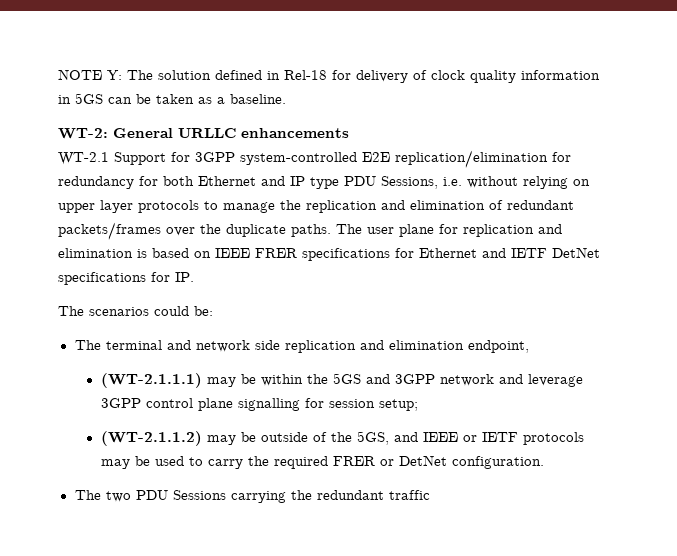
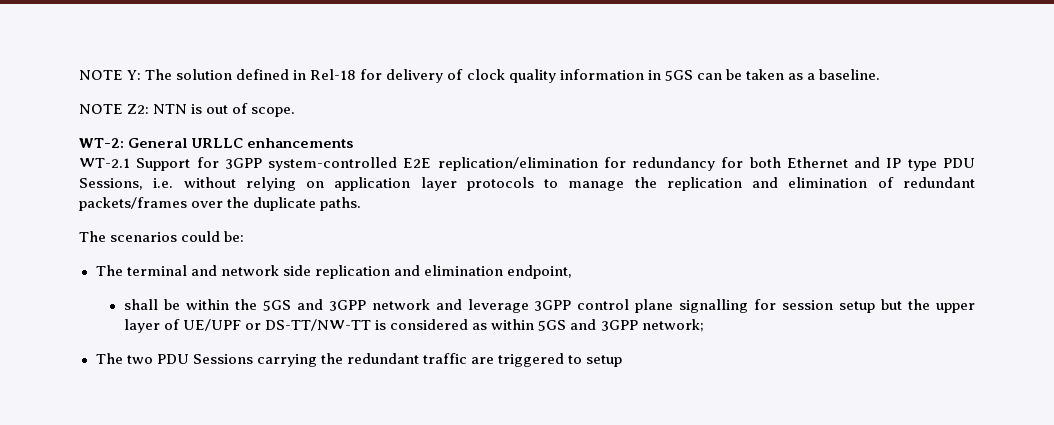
+ NOTE Z2: NTN is out of scope.
- WT-2.1 Support for 3GPP system-controlled E2E replication/elimination for redundancy for both Ethernet and IP type PDU Sessions, i.e. without relying on upper layer protocols to manage the replication and elimination of redundant packets/frames over the duplicate paths. The user plane for replication and elimination is based on IEEE FRER specifications for Ethernet and IETF DetNet specifications for IP.
+ WT-2.1 Support for 3GPP system-controlled E2E replication/elimination for redundancy for both Ethernet and IP type PDU Sessions, i.e. without relying on application layer protocols to manage the replication and elimination of redundant packets/frames over the duplicate paths.
- (WT-2.1.1.1) may be within the 5GS and 3GPP network and leverage 3GPP control plane signalling for session setup;
- (WT-2.1.1.2) may be outside of the 5GS, and IEEE or IETF protocols may be used to carry the required FRER or DetNet configuration.
+ shall be within the 5GS and 3GPP network and leverage 3GPP control plane signalling for session setup but the upper layer of UE/UPF or DS-TT/NW-TT is considered as within 5GS and 3GPP network;
- The two PDU Sessions carrying the redundant traffic
+ The two PDU Sessions carrying the redundant traffic are triggered to setup

